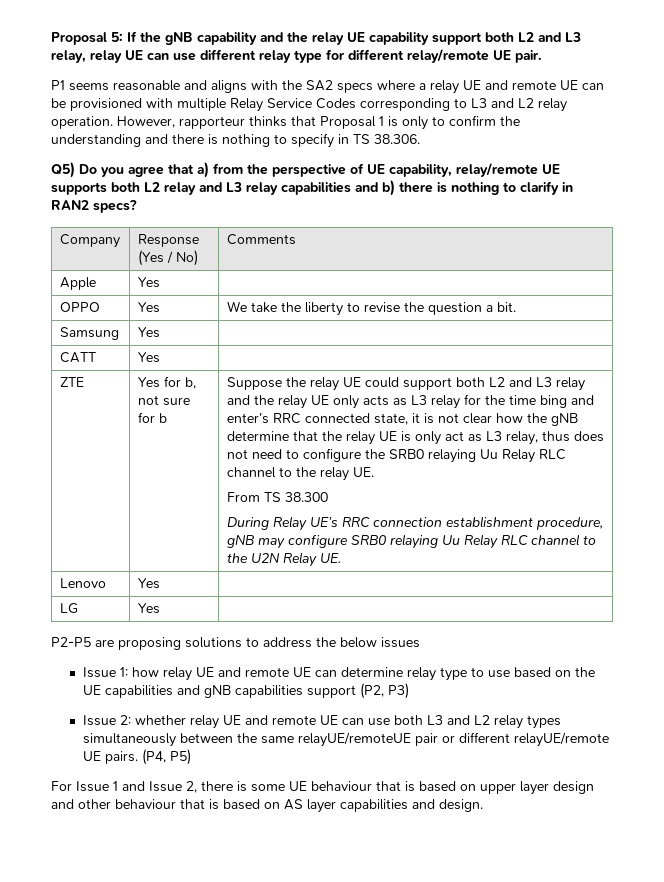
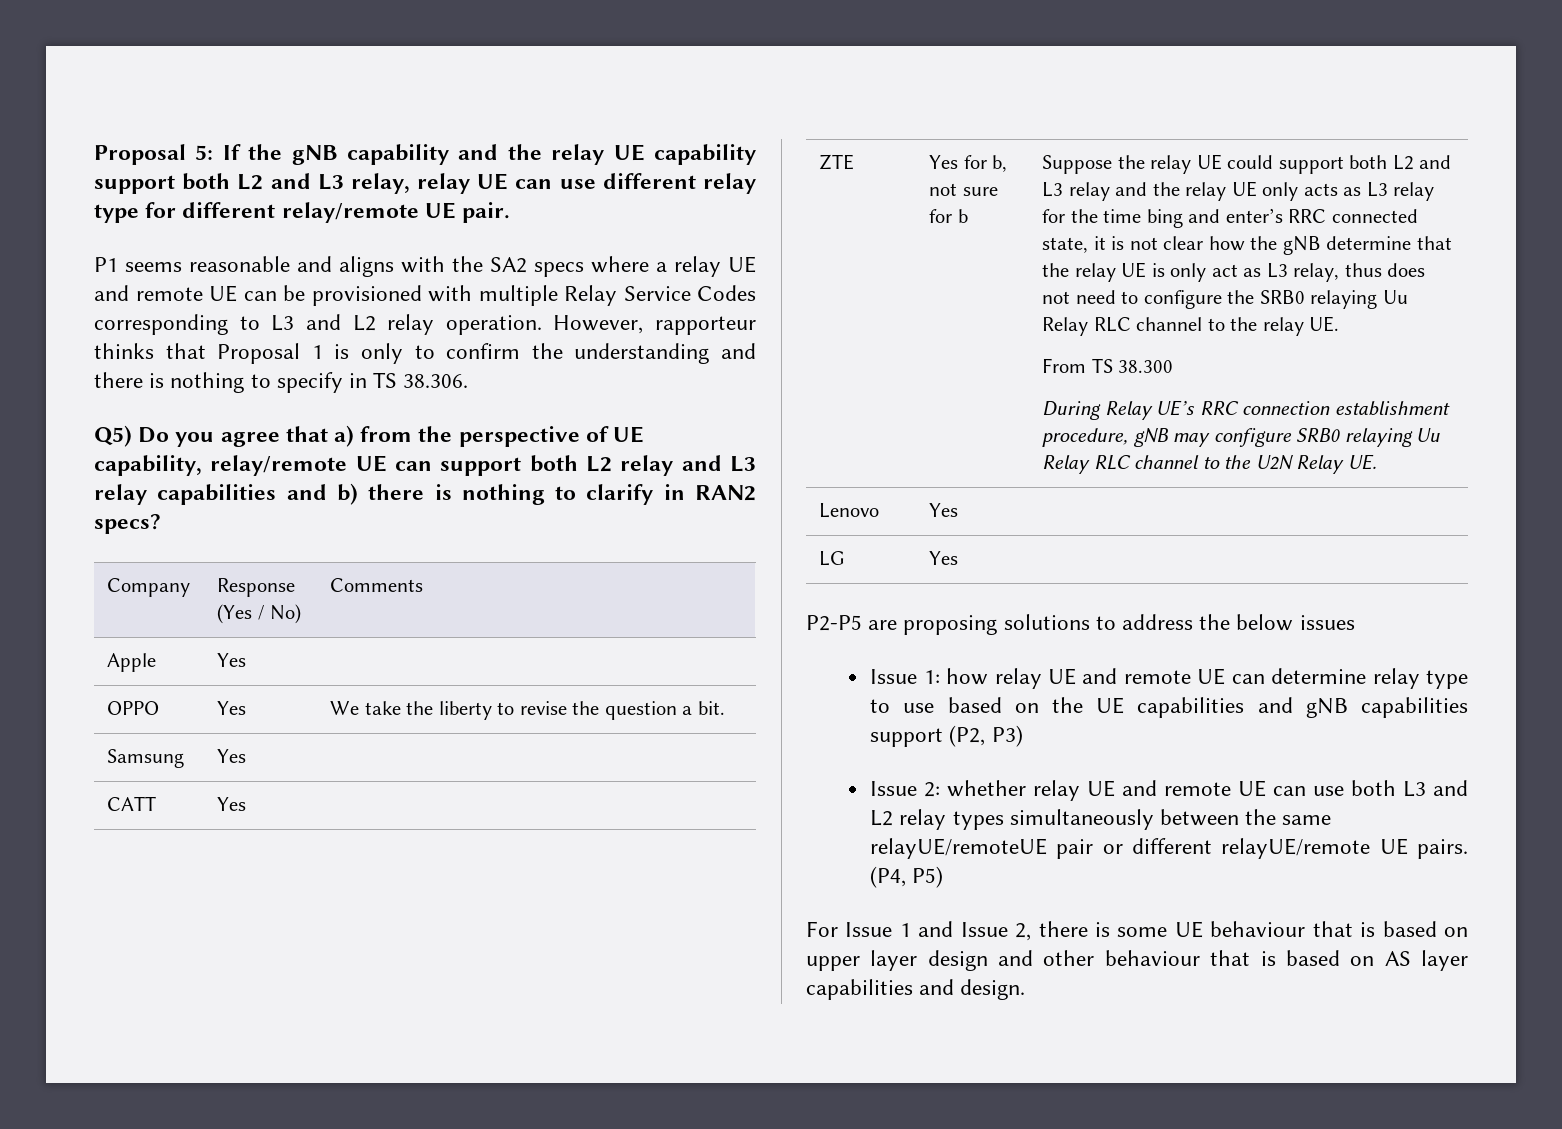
- Q5) Do you agree that a) from the perspective of UE capability, relay/remote UE supports both L2 relay and L3 relay capabilities and b) there is nothing to clarify in RAN2 specs?
+ Q5) Do you agree that a) from the perspective of UE capability, relay/remote UE can support both L2 relay and L3 relay capabilities and b) there is nothing to clarify in RAN2 specs?

